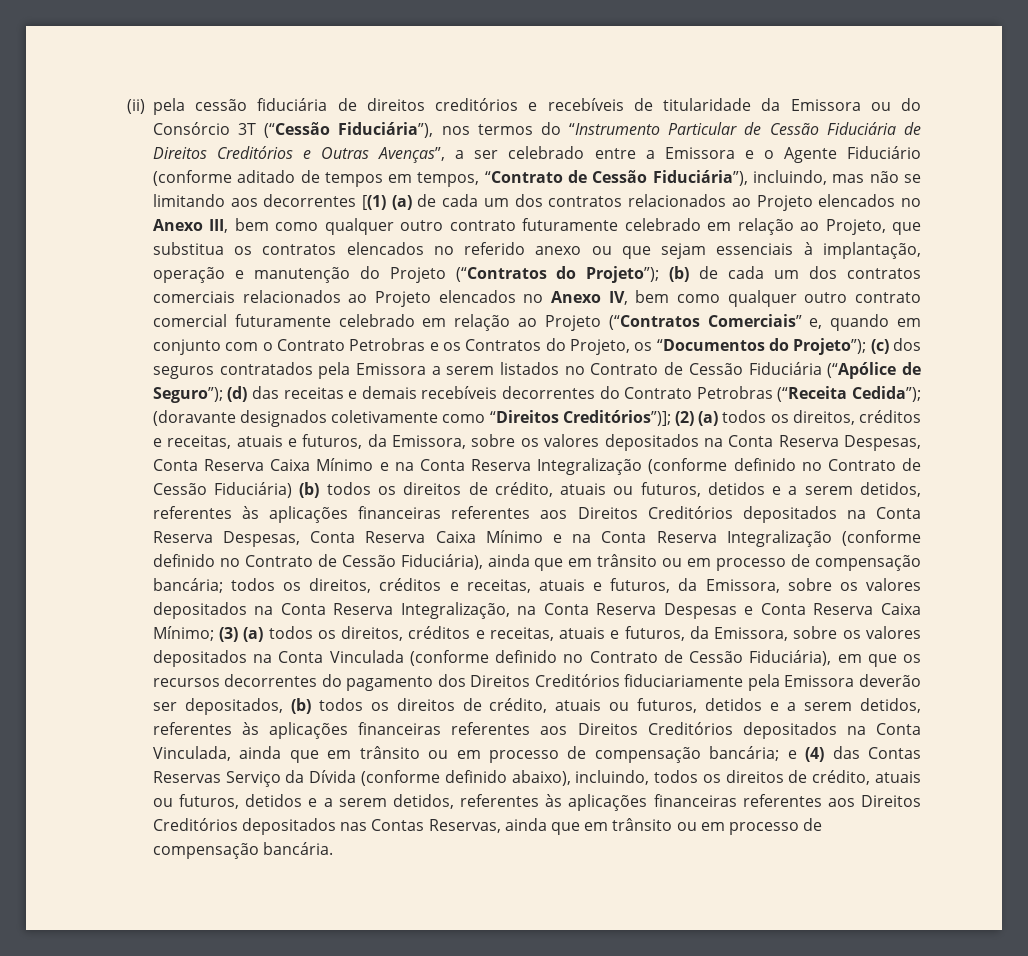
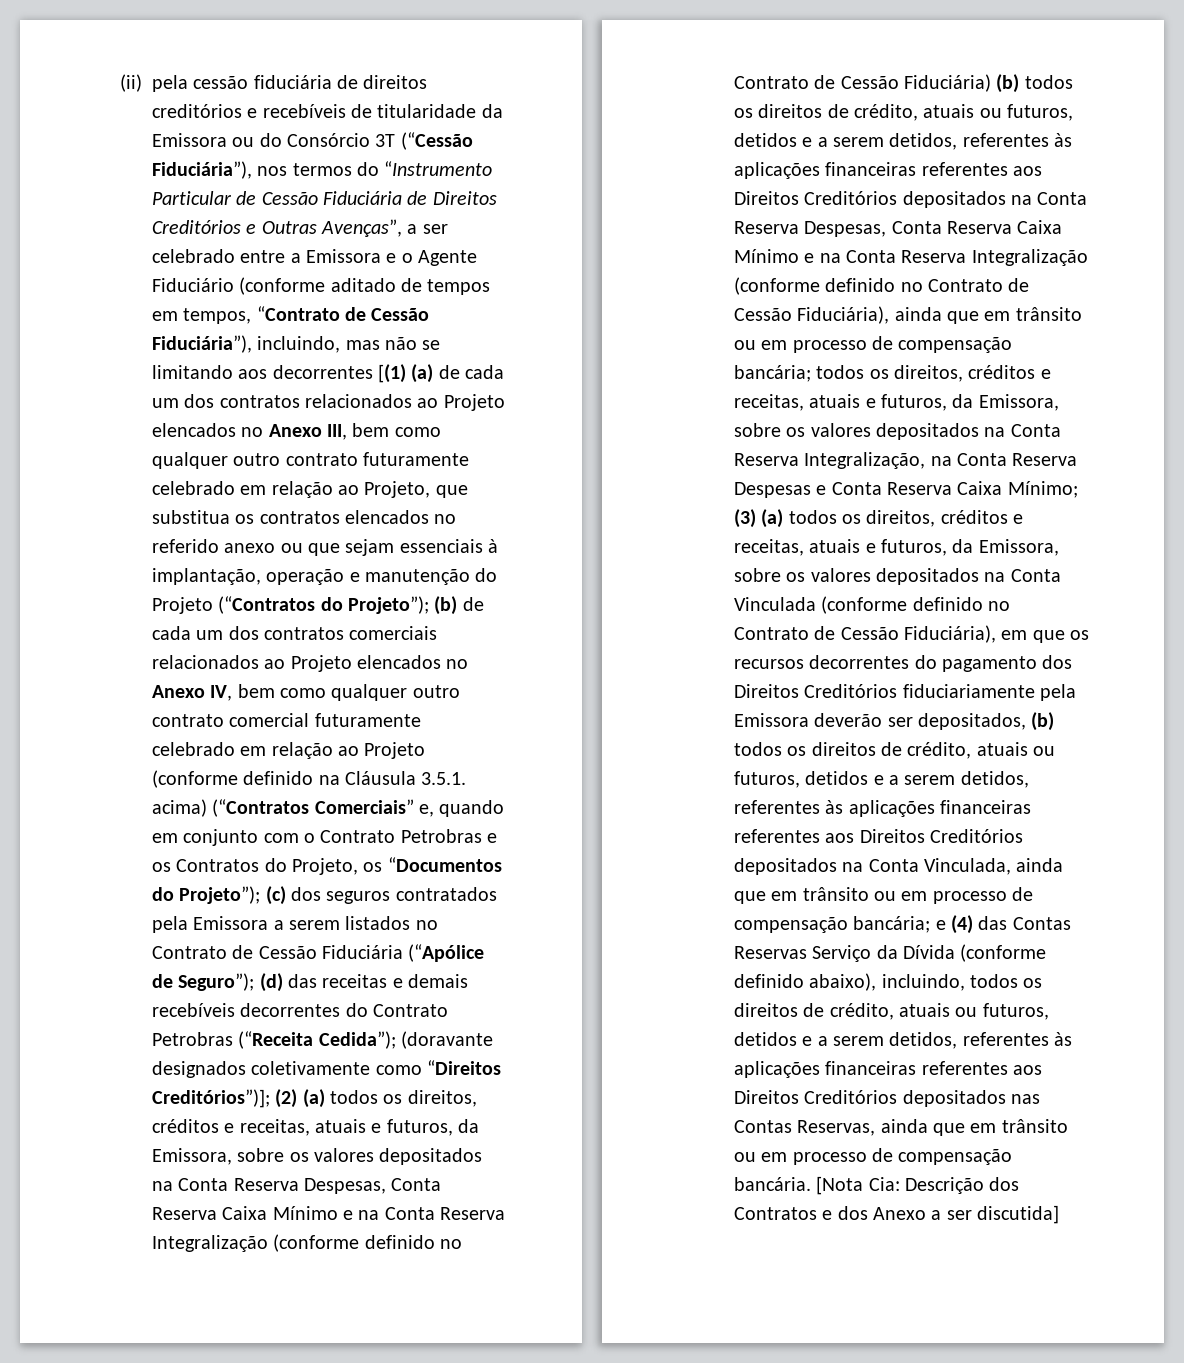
- (b) de cada um dos contratos comerciais relacionados ao Projeto elencados no Anexo IV, bem como qualquer outro contrato comercial futuramente celebrado em relação ao Projeto (“Contratos Comerciais” e, quando em conjunto com o Contrato Petrobras e os Contratos do Projeto, os “Documentos do Projeto”);
+ (b) de cada um dos contratos comerciais relacionados ao Projeto elencados no Anexo IV, bem como qualquer outro contrato comercial futuramente celebrado em relação ao Projeto (conforme definido na Cláusula 3.5.1. acima) (“Contratos Comerciais” e, quando em conjunto com o Contrato Petrobras e os Contratos do Projeto, os “Documentos do Projeto”);
+ [Nota Cia: Descrição dos Contratos e dos Anexo a ser discutida]

